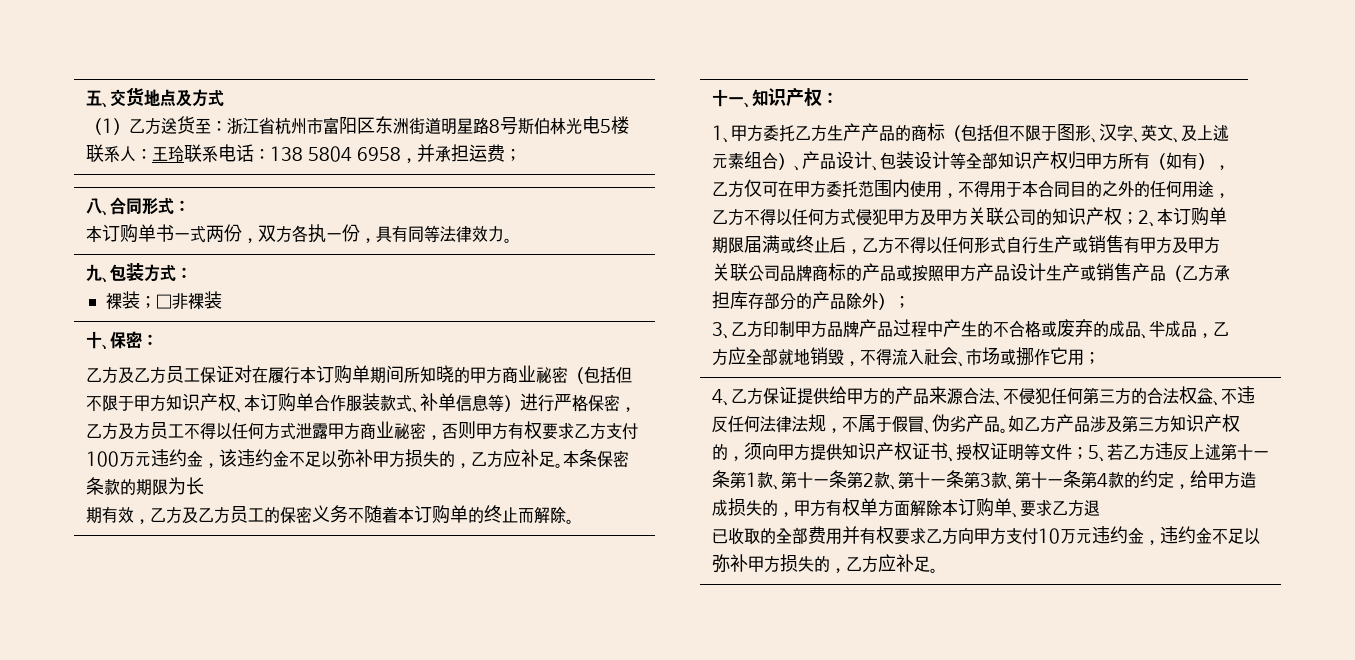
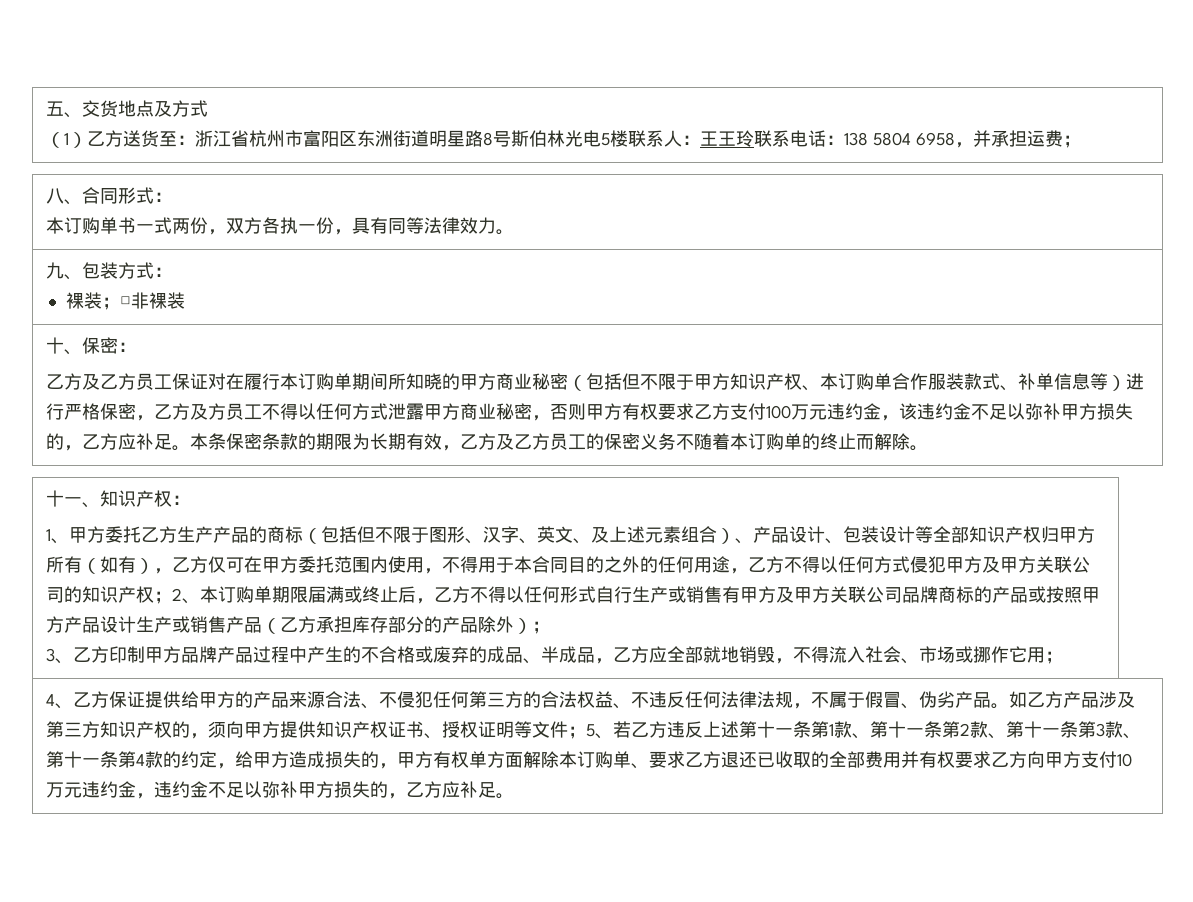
  五、交货地点及方式
- （1）乙方送货至：浙江省杭州市富阳区东洲街道明星路8号斯伯林光电5楼联系人：王玲联系电话：138 5804 6958，并承担运费；
+ （1）乙方送货至：浙江省杭州市富阳区东洲街道明星路8号斯伯林光电5楼联系人：王王玲联系电话：138 5804 6958，并承担运费；
- 本条保密条款的期限为长
- 期有效，乙方及乙方员工的保密义务不随着本订购单的终止而解除。
+ 本条保密条款的期限为长期有效，乙方及乙方员工的保密义务不随着本订购单的终止而解除。
- 5、若乙方违反上述第十一条第1款、第十一条第2款、第十一条第3款、第十一条第4款的约定，给甲方造成损失的，甲方有权单方面解除本订购单、要求乙方退
- 已收取的全部费用并有权要求乙方向甲方支付10万元违约金，违约金不足以弥补甲方损失的，乙方应补足。
+ 5、若乙方违反上述第十一条第1款、第十一条第2款、第十一条第3款、第十一条第4款的约定，给甲方造成损失的，甲方有权单方面解除本订购单、要求乙方退还已收取的全部费用并有权要求乙方向甲方支付10万元违约金，违约金不足以弥补甲方损失的，乙方应补足。

